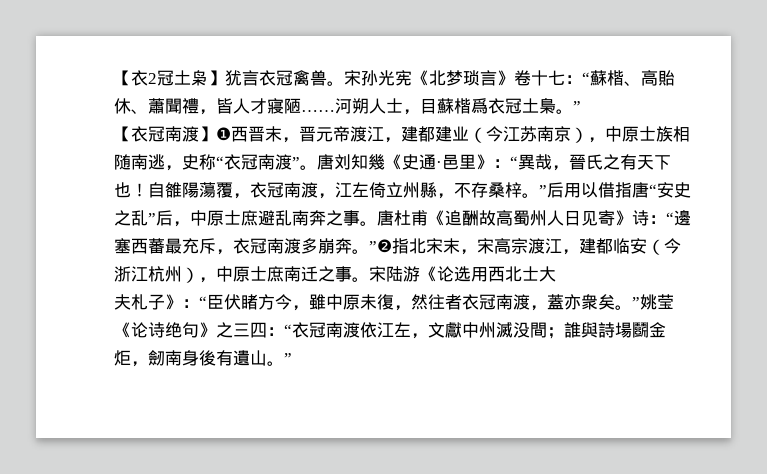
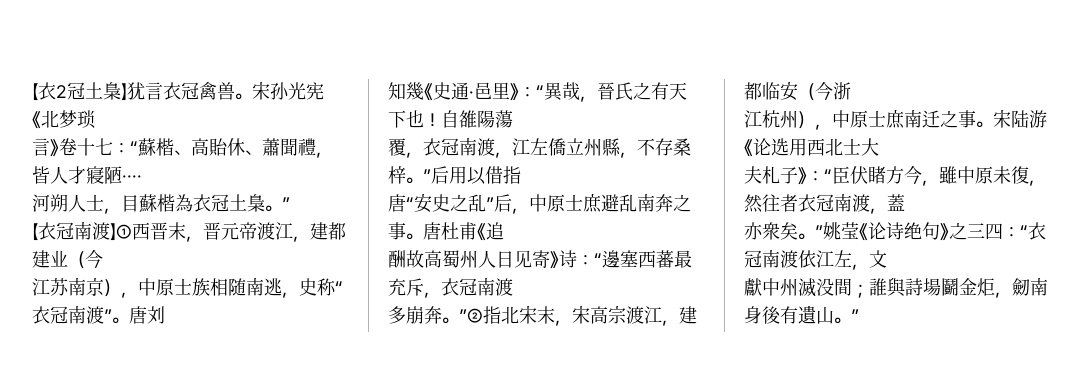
- 【衣2冠土枭】犹言衣冠禽兽。
+ 【衣2冠土梟】犹言衣冠禽兽。
- 宋孙光宪《北梦琐言》卷十七：“蘇楷、高貽休、蕭聞禮，皆人才寢陋……河朔人士，目蘇楷爲衣冠土梟。”
+ 宋孙光宪《北梦琐
+ 言》卷十七：“蘇楷、高貽休、蕭聞禮，皆人才寢陋····
+ 河朔人士，目蘇楷為衣冠土梟。”
- 【衣冠南渡】❶西晋末，晋元帝渡江，建都建业（今江苏南京），中原士族相随南逃，史称“衣冠南渡”。
+ 【衣冠南渡】①西晋末，晋元帝渡江，建都建业（今
+ 江苏南京），中原士族相随南逃，史称“衣冠南渡”。
- 唐刘知幾《史通·邑里》：“異哉，晉氏之有天下也！
+ 唐刘
+ 知幾《史通·邑里》：“異哉，晉氏之有天下也！
- 自雒陽蕩覆，衣冠南渡，江左倚立州縣，不存桑梓。”后用以借指唐“安史之乱”后，中原士庶避乱南奔之事。
+ 自雒陽蕩
+ 覆，衣冠南渡，江左僑立州縣，不存桑梓。”后用以借指
+ 唐“安史之乱”后，中原士庶避乱南奔之事。
- 唐杜甫《追酬故高蜀州人日见寄》诗：“邊塞西蕃最充斥，衣冠南渡多崩奔。”❷指北宋末，宋高宗渡江，建都临安（今浙江杭州），中原士庶南迁之事。
+ 唐杜甫《追
+ 酬故高蜀州人日见寄》诗：“邊塞西蕃最充斥，衣冠南渡
+ 多崩奔。”②指北宋末，宋高宗渡江，建都临安（今浙
+ 江杭州），中原士庶南迁之事。
- 夫札子》：“臣伏睹方今，雖中原未復，然往者衣冠南渡，蓋亦衆矣。”姚莹《论诗绝句》之三四：“衣冠南渡依江左，文獻中州滅没間；誰與詩場鬭金炬，劒南身後有遺山。”
+ 夫札子》：“臣伏睹方今，雖中原未復，然往者衣冠南渡，蓋
+ 亦衆矣。”姚莹《论诗绝句》之三四：“衣冠南渡依江左，文
+ 獻中州滅没間；誰與詩場鬬金炬，劒南身後有遺山。”

